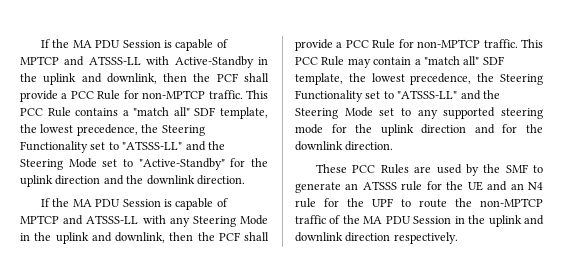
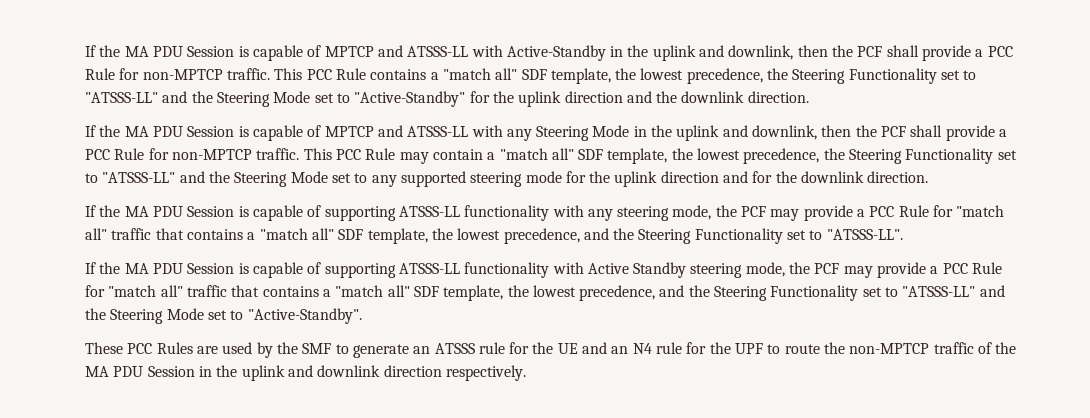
+ If the MA PDU Session is capable of supporting ATSSS-LL functionality with any steering mode, the PCF may provide a PCC Rule for "match all" traffic that contains a "match all" SDF template, the lowest precedence, and the Steering Functionality set to "ATSSS-LL".
+ If the MA PDU Session is capable of supporting ATSSS-LL functionality with Active Standby steering mode, the PCF may provide a PCC Rule for "match all" traffic that contains a "match all" SDF template, the lowest precedence, and the Steering Functionality set to "ATSSS-LL" and the Steering Mode set to "Active-Standby".

